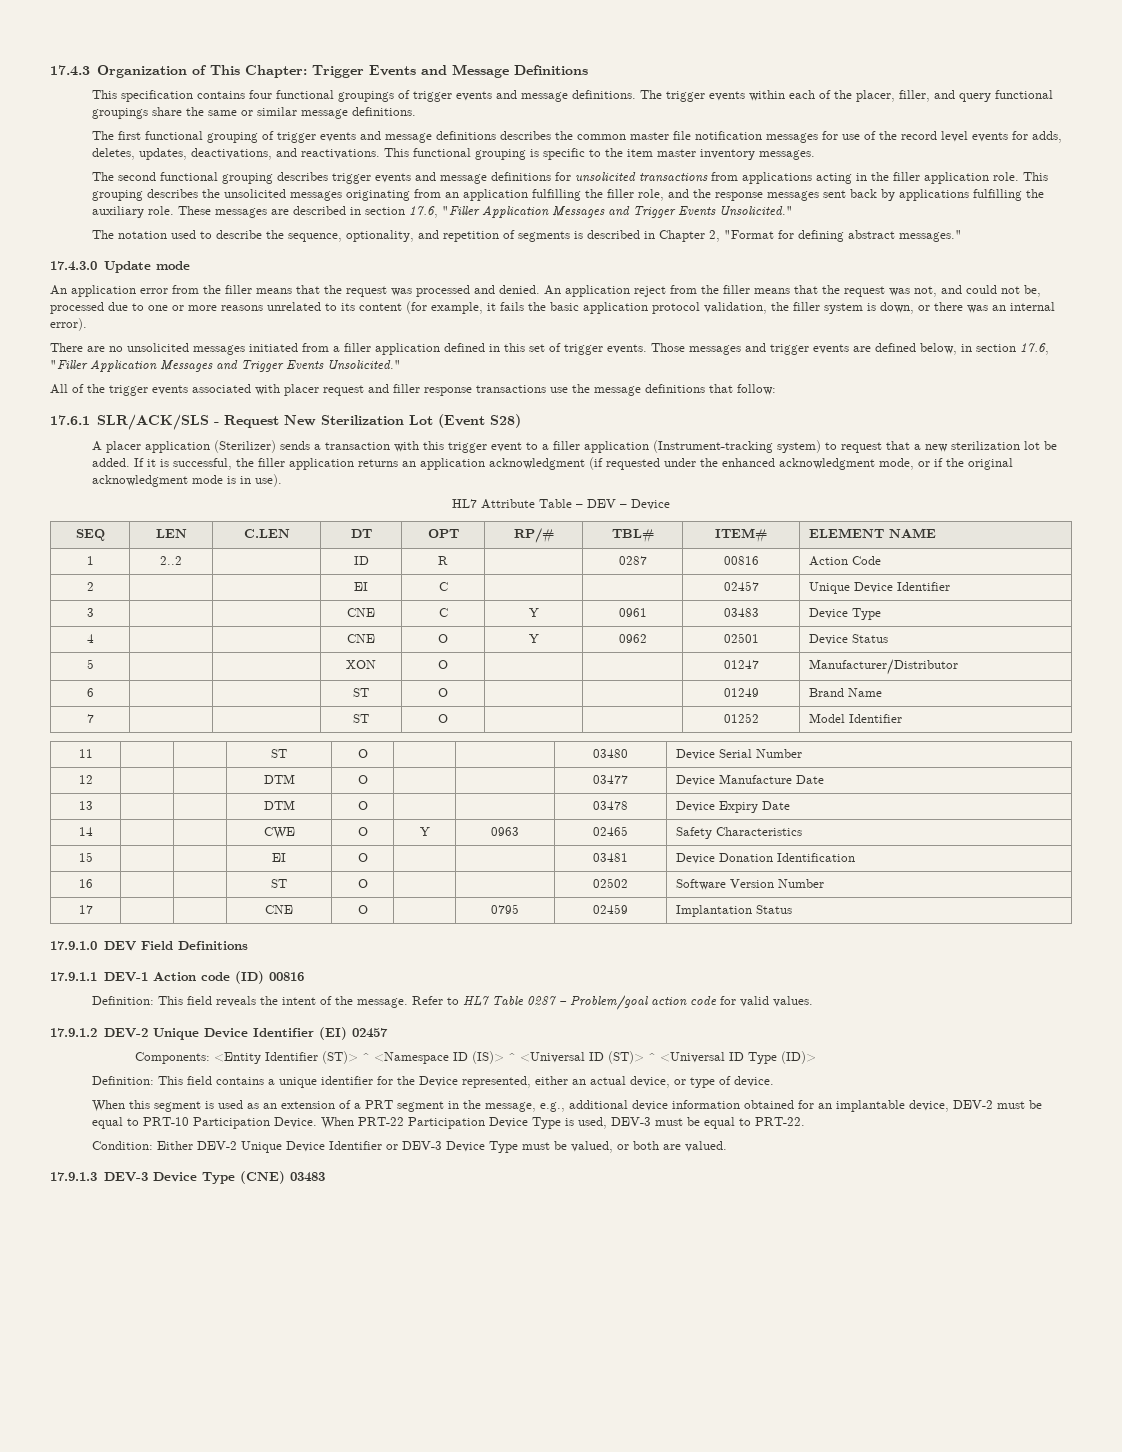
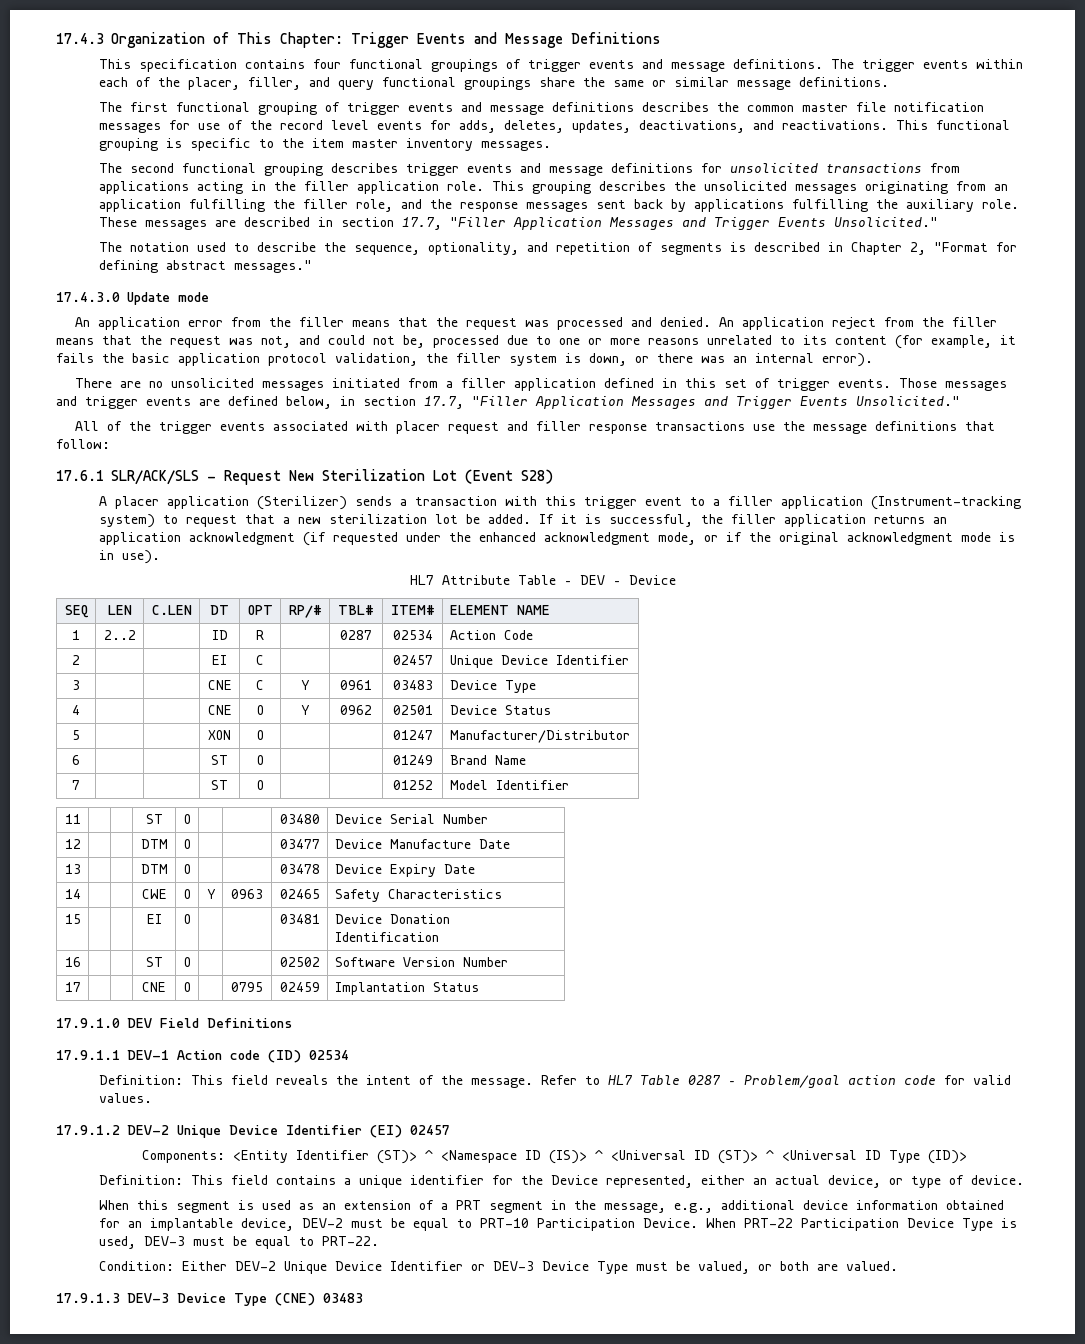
- These messages are described in section 17.6, "Filler Application Messages and Trigger Events Unsolicited."
+ These messages are described in section 17.7, "Filler Application Messages and Trigger Events Unsolicited."
- Those messages and trigger events are defined below, in section 17.6, "Filler Application Messages and Trigger Events Unsolicited."
+ Those messages and trigger events are defined below, in section 17.7, "Filler Application Messages and Trigger Events Unsolicited."
- 1 | 2..2 | | ID | R | | 0287 | 00816 | Action Code
+ 1 | 2..2 | | ID | R | | 0287 | 02534 | Action Code
- 17.9.1.1 DEV-1 Action code (ID) 00816
+ 17.9.1.1 DEV-1 Action code (ID) 02534

